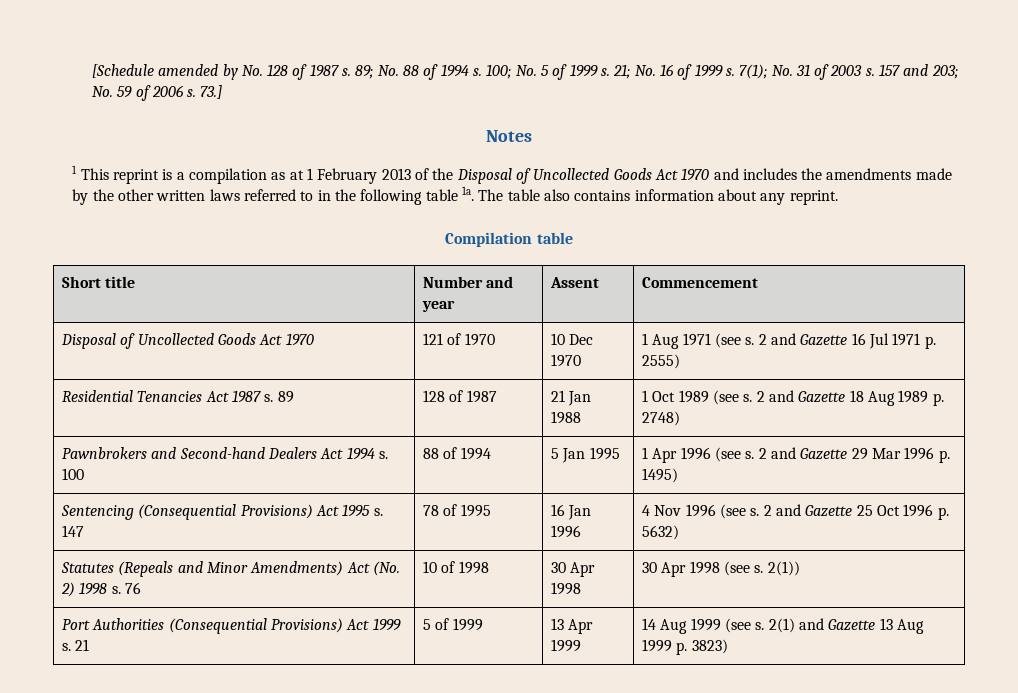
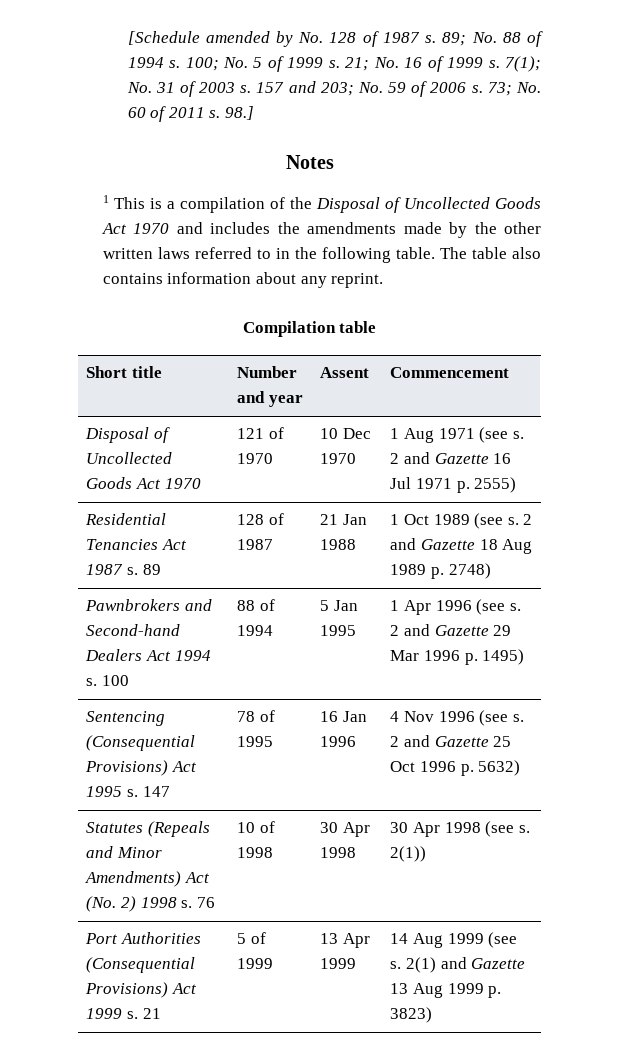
- 73.]
+ 73; No. 60 of 2011 s. 98.]
- 1 This reprint is a compilation as at 1 February 2013 of the Disposal of Uncollected Goods Act 1970 and includes the amendments made by the other written laws referred to in the following table 1a.
+ 1 This is a compilation of the Disposal of Uncollected Goods Act 1970 and includes the amendments made by the other written laws referred to in the following table.

